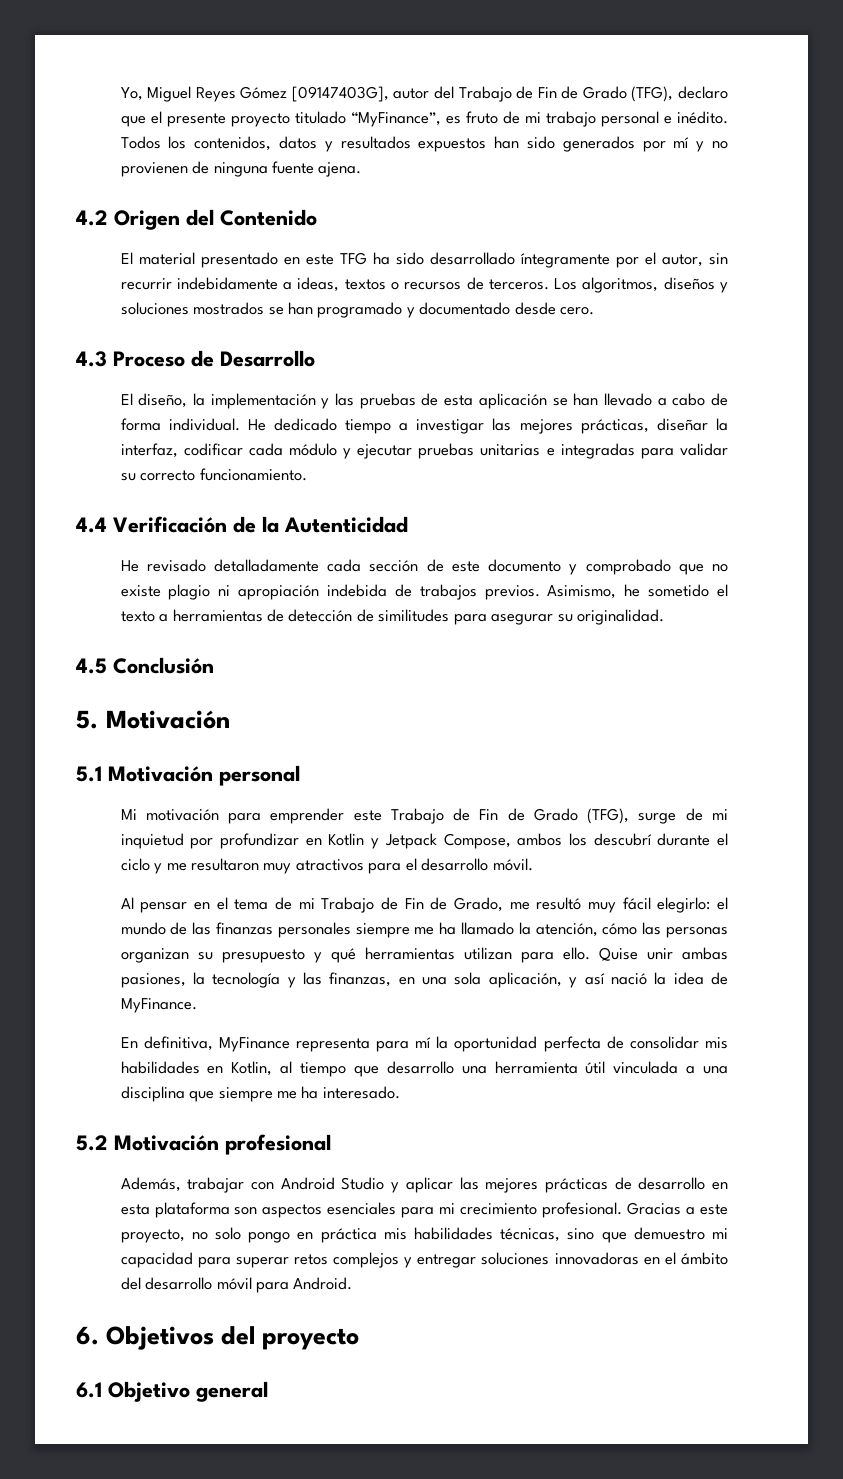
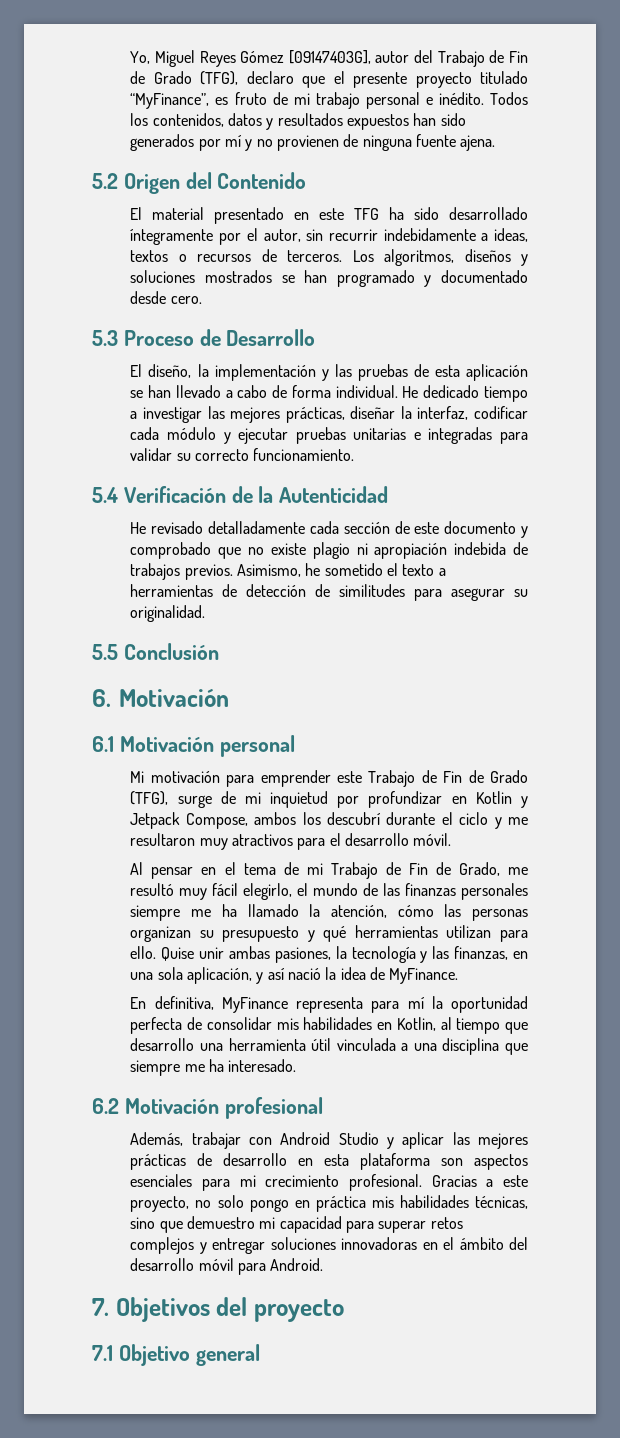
- 4.2 Origen del Contenido
+ 5.2 Origen del Contenido
- 4.3 Proceso de Desarrollo
+ 5.3 Proceso de Desarrollo
- 4.4 Verificación de la Autenticidad
+ 5.4 Verificación de la Autenticidad
- 4.5 Conclusión
+ 5.5 Conclusión
- 5. Motivación
+ 6. Motivación
- 5.1 Motivación personal
+ 6.1 Motivación personal
- Al pensar en el tema de mi Trabajo de Fin de Grado, me resultó muy fácil elegirlo: el mundo de las finanzas personales siempre me ha llamado la atención, cómo las personas organizan su presupuesto y qué herramientas utilizan para ello.
+ Al pensar en el tema de mi Trabajo de Fin de Grado, me resultó muy fácil elegirlo, el mundo de las finanzas personales siempre me ha llamado la atención, cómo las personas organizan su presupuesto y qué herramientas utilizan para ello.
- 5.2 Motivación profesional
+ 6.2 Motivación profesional
- 6. Objetivos del proyecto
+ 7. Objetivos del proyecto
- 6.1 Objetivo general
+ 7.1 Objetivo general

